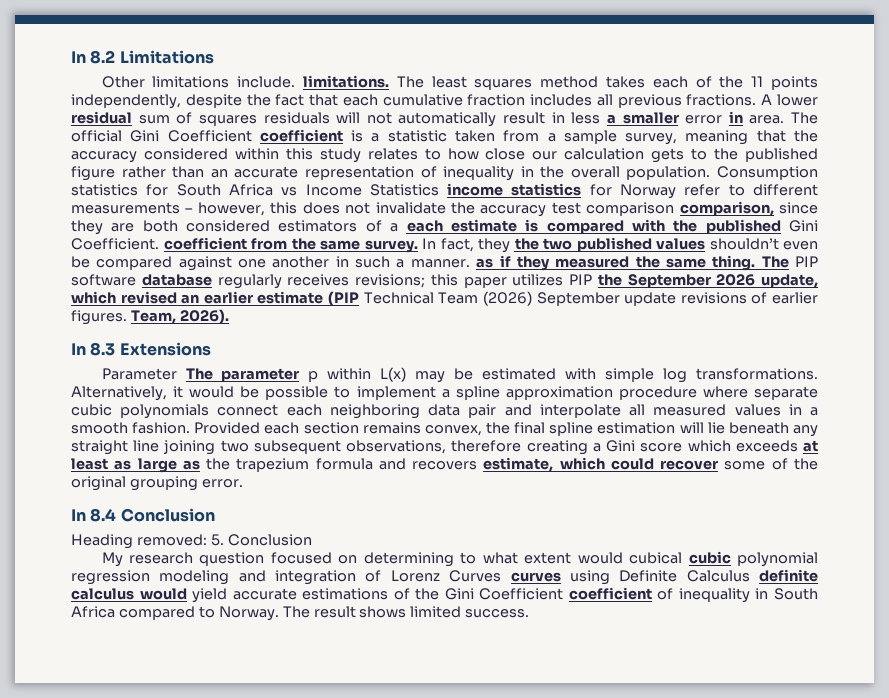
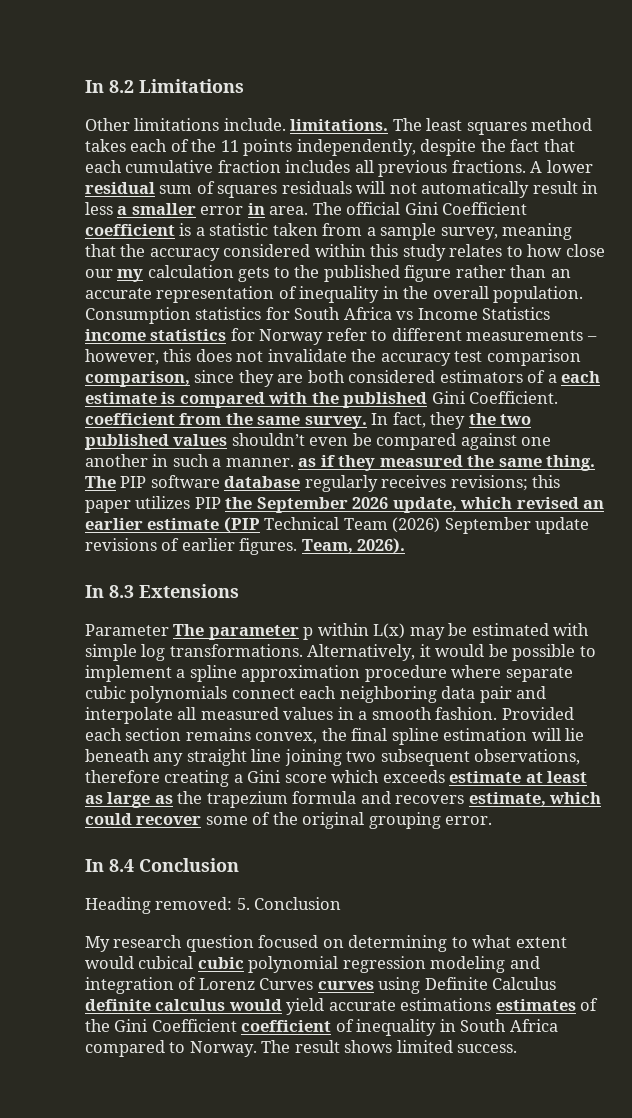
- The official Gini Coefficient coefficient is a statistic taken from a sample survey, meaning that the accuracy considered within this study relates to how close our calculation gets to the published figure rather than an accurate representation of inequality in the overall population.
+ The official Gini Coefficient coefficient is a statistic taken from a sample survey, meaning that the accuracy considered within this study relates to how close our my calculation gets to the published figure rather than an accurate representation of inequality in the overall population.
- Provided each section remains convex, the final spline estimation will lie beneath any straight line joining two subsequent observations, therefore creating a Gini score which exceeds at least as large as the trapezium formula and recovers estimate, which could recover some of the original grouping error.
+ Provided each section remains convex, the final spline estimation will lie beneath any straight line joining two subsequent observations, therefore creating a Gini score which exceeds estimate at least as large as the trapezium formula and recovers estimate, which could recover some of the original grouping error.
- My research question focused on determining to what extent would cubical cubic polynomial regression modeling and integration of Lorenz Curves curves using Definite Calculus definite calculus would yield accurate estimations of the Gini Coefficient coefficient of inequality in South Africa compared to Norway.
+ My research question focused on determining to what extent would cubical cubic polynomial regression modeling and integration of Lorenz Curves curves using Definite Calculus definite calculus would yield accurate estimations estimates of the Gini Coefficient coefficient of inequality in South Africa compared to Norway.

